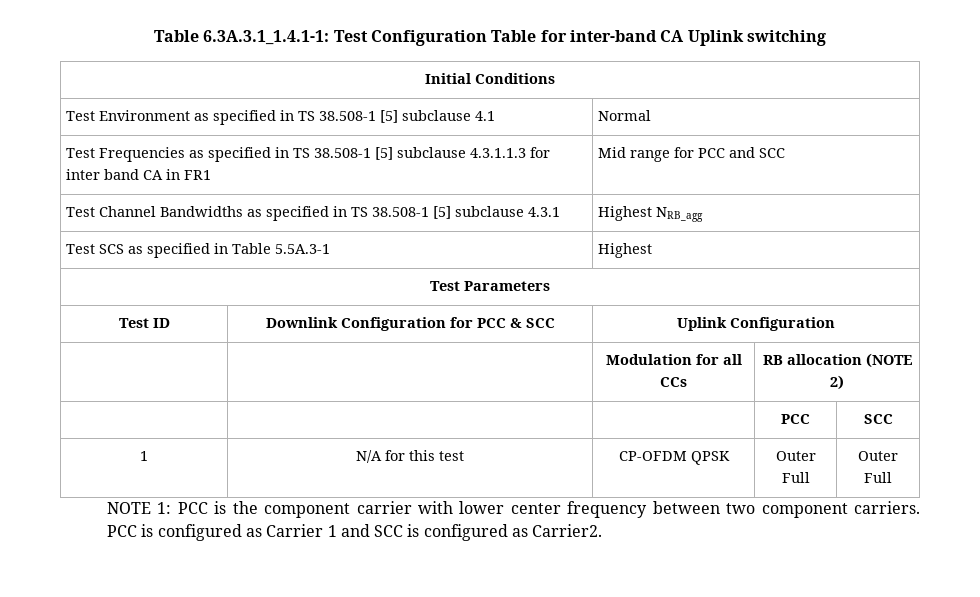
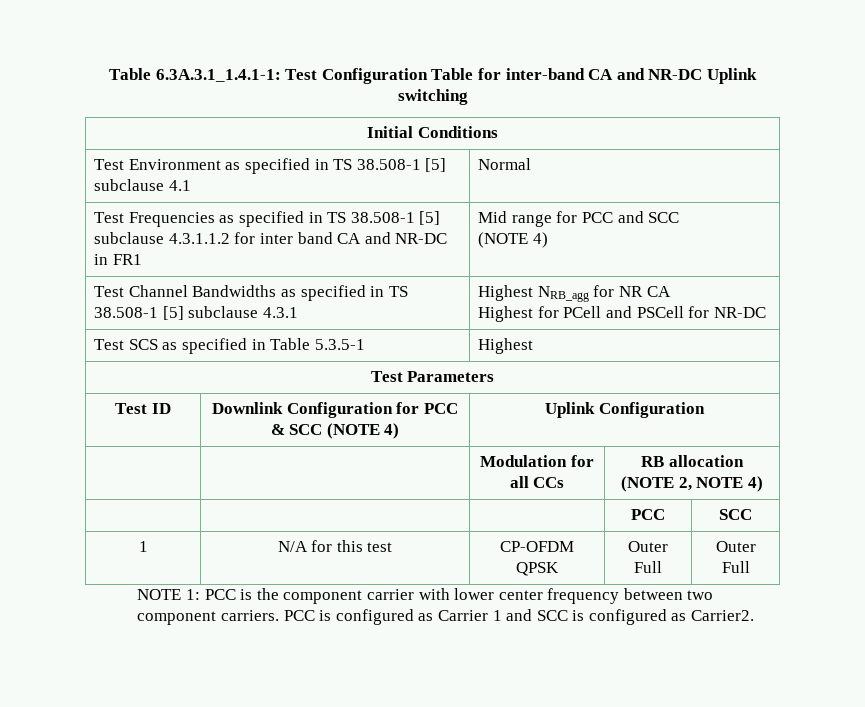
- Table 6.3A.3.1_1.4.1-1: Test Configuration Table for inter-band CA Uplink switching
+ Table 6.3A.3.1_1.4.1-1: Test Configuration Table for inter-band CA and NR-DC Uplink switching
- Test Frequencies as specified in TS 38.508-1 [5] subclause 4.3.1.1.3 for inter band CA in FR1 | Mid range for PCC and SCC
+ Test Frequencies as specified in TS 38.508-1 [5] subclause 4.3.1.1.2 for inter band CA and NR-DC in FR1 | Mid range for PCC and SCC
+ (NOTE 4)
- Test Channel Bandwidths as specified in TS 38.508-1 [5] subclause 4.3.1 | Highest NRB_agg
+ Test Channel Bandwidths as specified in TS 38.508-1 [5] subclause 4.3.1 | Highest NRB_agg for NR CA
+ Highest for PCell and PSCell for NR-DC
- Test SCS as specified in Table 5.5A.3-1 | Highest
+ Test SCS as specified in Table 5.3.5-1 | Highest
- Test ID | Downlink Configuration for PCC & SCC | Uplink Configuration
+ Test ID | Downlink Configuration for PCC & SCC (NOTE 4) | Uplink Configuration
- | | Modulation for all CCs | RB allocation (NOTE 2)
+ | | Modulation for all CCs | RB allocation (NOTE 2, NOTE 4)

